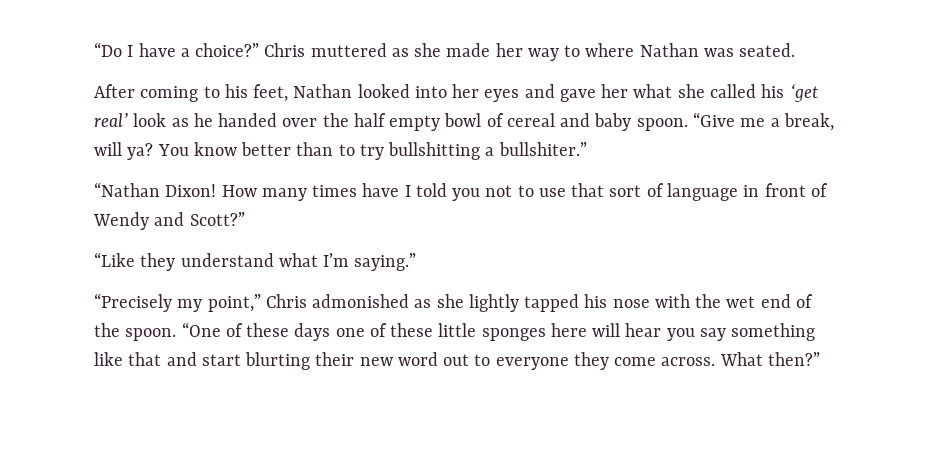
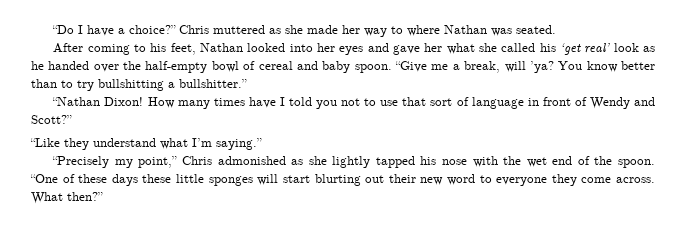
- After coming to his feet, Nathan looked into her eyes and gave her what she called his ‘get real’ look as he handed over the half empty bowl of cereal and baby spoon.
+ After coming to his feet, Nathan looked into her eyes and gave her what she called his ‘get real’ look as he handed over the half-empty bowl of cereal and baby spoon.
- “Give me a break, will ya?
+ “Give me a break, will ’ya?
- You know better than to try bullshitting a bullshiter.”
+ You know better than to try bullshitting a bullshitter.”
- “One of these days one of these little sponges here will hear you say something like that and start blurting their new word out to everyone they come across.
+ “One of these days these little sponges will start blurting out their new word to everyone they come across.

